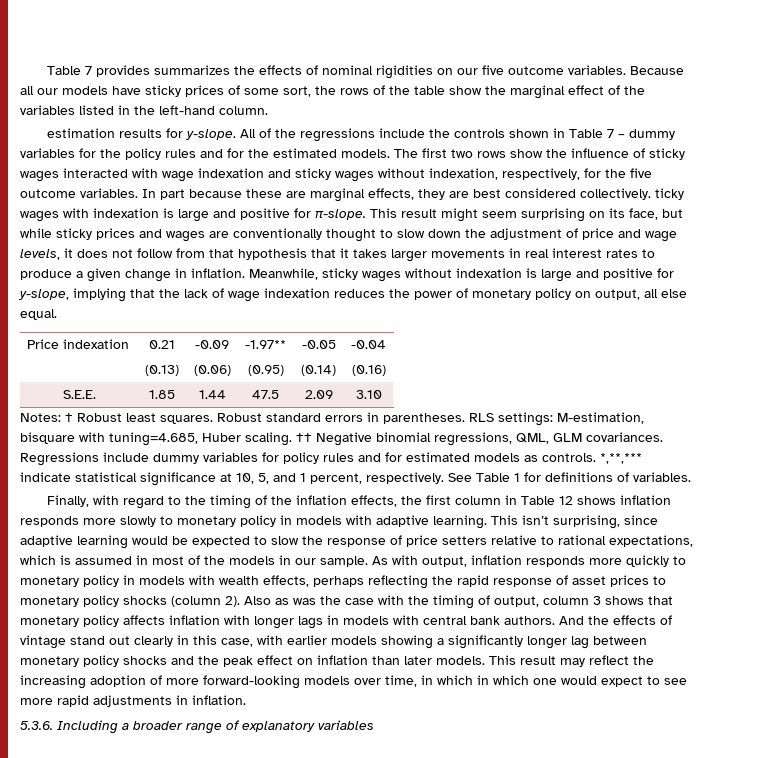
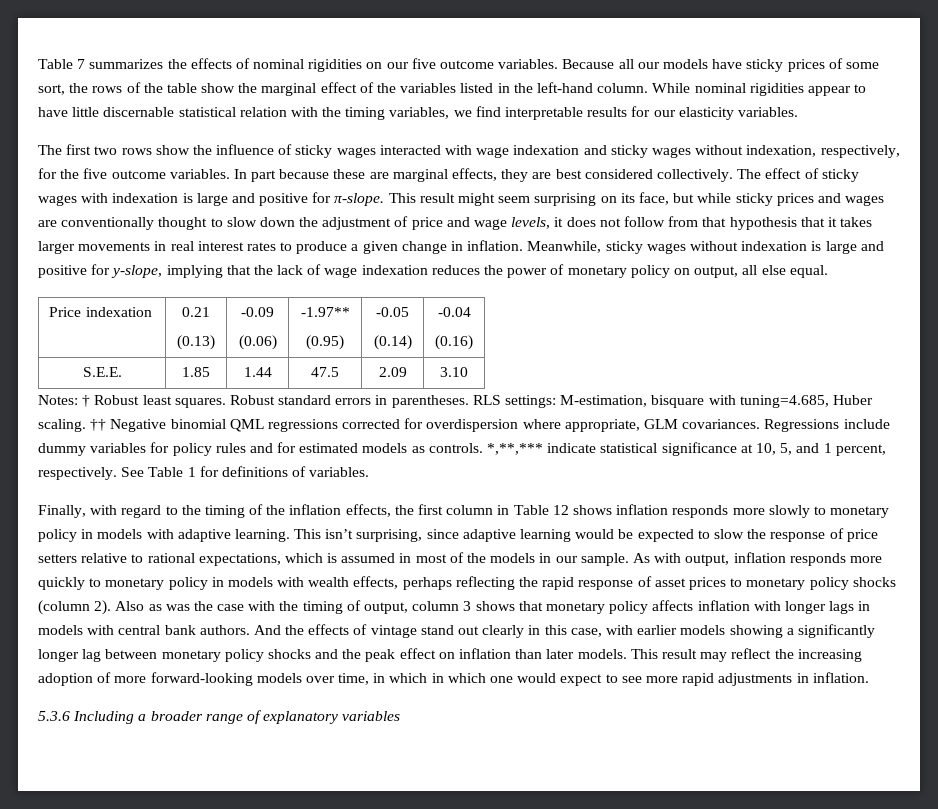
- Table 7 provides summarizes the effects of nominal rigidities on our five outcome variables.
+ Table 7 summarizes the effects of nominal rigidities on our five outcome variables.
- Because all our models have sticky prices of some sort, the rows of the table show the marginal effect of the variables listed in the left-hand column.
- estimation results for y-slope. All of the regressions include the controls shown in Table 7 – dummy variables for the policy rules and for the estimated models. The first two rows show the influence of sticky wages interacted with wage indexation and sticky wages without indexation, respectively, for the five outcome variables.
+ Because all our models have sticky prices of some sort, the rows of the table show the marginal effect of the variables listed in the left-hand column. While nominal rigidities appear to have little discernable statistical relation with the timing variables, we find interpretable results for our elasticity variables.
+ The first two rows show the influence of sticky wages interacted with wage indexation and sticky wages without indexation, respectively, for the five outcome variables.
- In part because these are marginal effects, they are best considered collectively. ticky wages with indexation is large and positive for π-slope.
+ In part because these are marginal effects, they are best considered collectively. The effect of sticky wages with indexation is large and positive for π-slope.
- †† Negative binomial regressions, QML, GLM covariances.
+ †† Negative binomial QML regressions corrected for overdispersion where appropriate, GLM covariances.
- 5.3.6. Including a broader range of explanatory variables
+ 5.3.6 Including a broader range of explanatory variables

